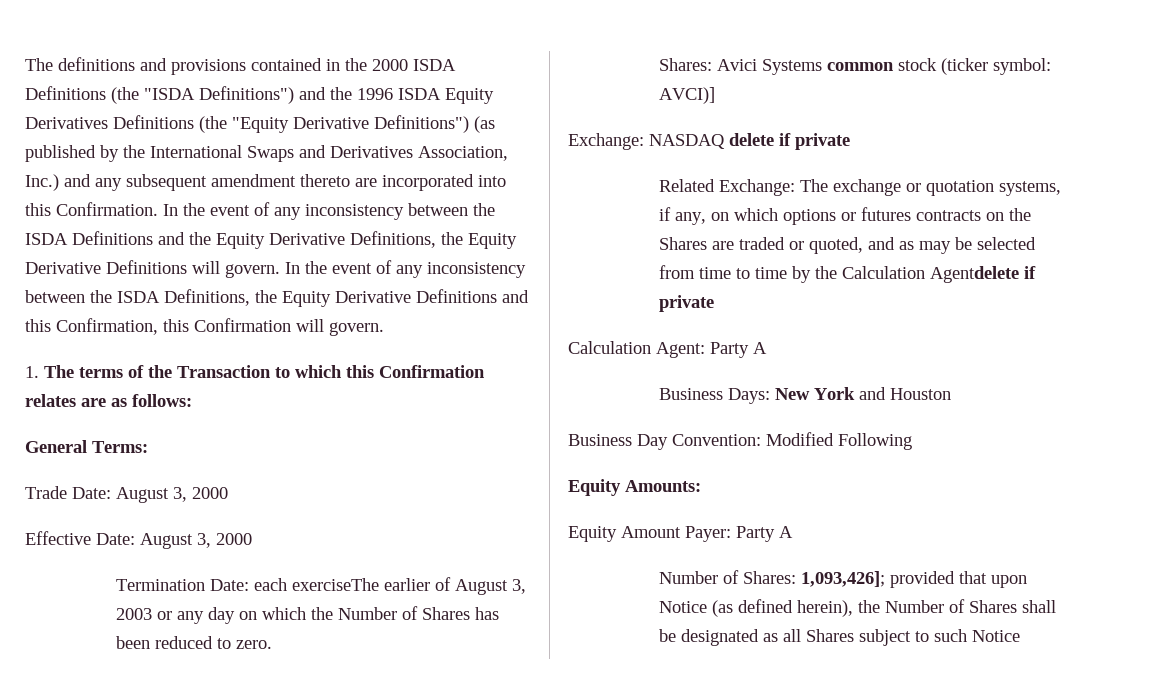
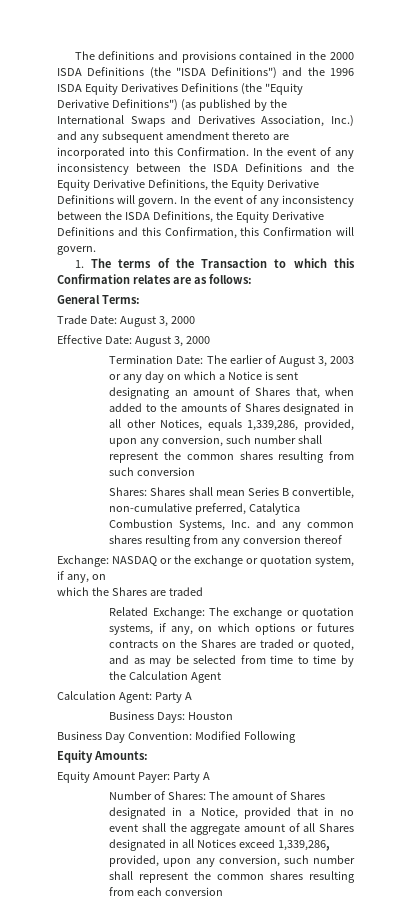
- Termination Date: each exerciseThe earlier of August 3, 2003 or any day on which the Number of Shares has been reduced to zero.
- Shares: Avici Systems common stock (ticker symbol: AVCI)]
- Exchange: NASDAQ delete if private
+ Termination Date: The earlier of August 3, 2003 or any day on which a Notice is sent designating an amount of Shares that, when added to the amounts of Shares designated in all other Notices, equals 1,339,286, provided, upon any conversion, such number shall represent the common shares resulting from such conversion
+ Shares: Shares shall mean Series B convertible, non-cumulative preferred, Catalytica Combustion Systems, Inc. and any common shares resulting from any conversion thereof
+ Exchange: NASDAQ or the exchange or quotation system, if any, on
+ which the Shares are traded
- Related Exchange: The exchange or quotation systems, if any, on which options or futures contracts on the Shares are traded or quoted, and as may be selected from time to time by the Calculation Agentdelete if private
+ Related Exchange: The exchange or quotation systems, if any, on which options or futures contracts on the Shares are traded or quoted, and as may be selected from time to time by the Calculation Agent
- Business Days: New York and Houston
+ Business Days: Houston
- Number of Shares: 1,093,426]; provided that upon Notice (as defined herein), the Number of Shares shall be designated as all Shares subject to such Notice
+ Number of Shares: The amount of Shares designated in a Notice, provided that in no event shall the aggregate amount of all Shares designated in all Notices exceed 1,339,286, provided, upon any conversion, such number shall represent the common shares resulting from each conversion

